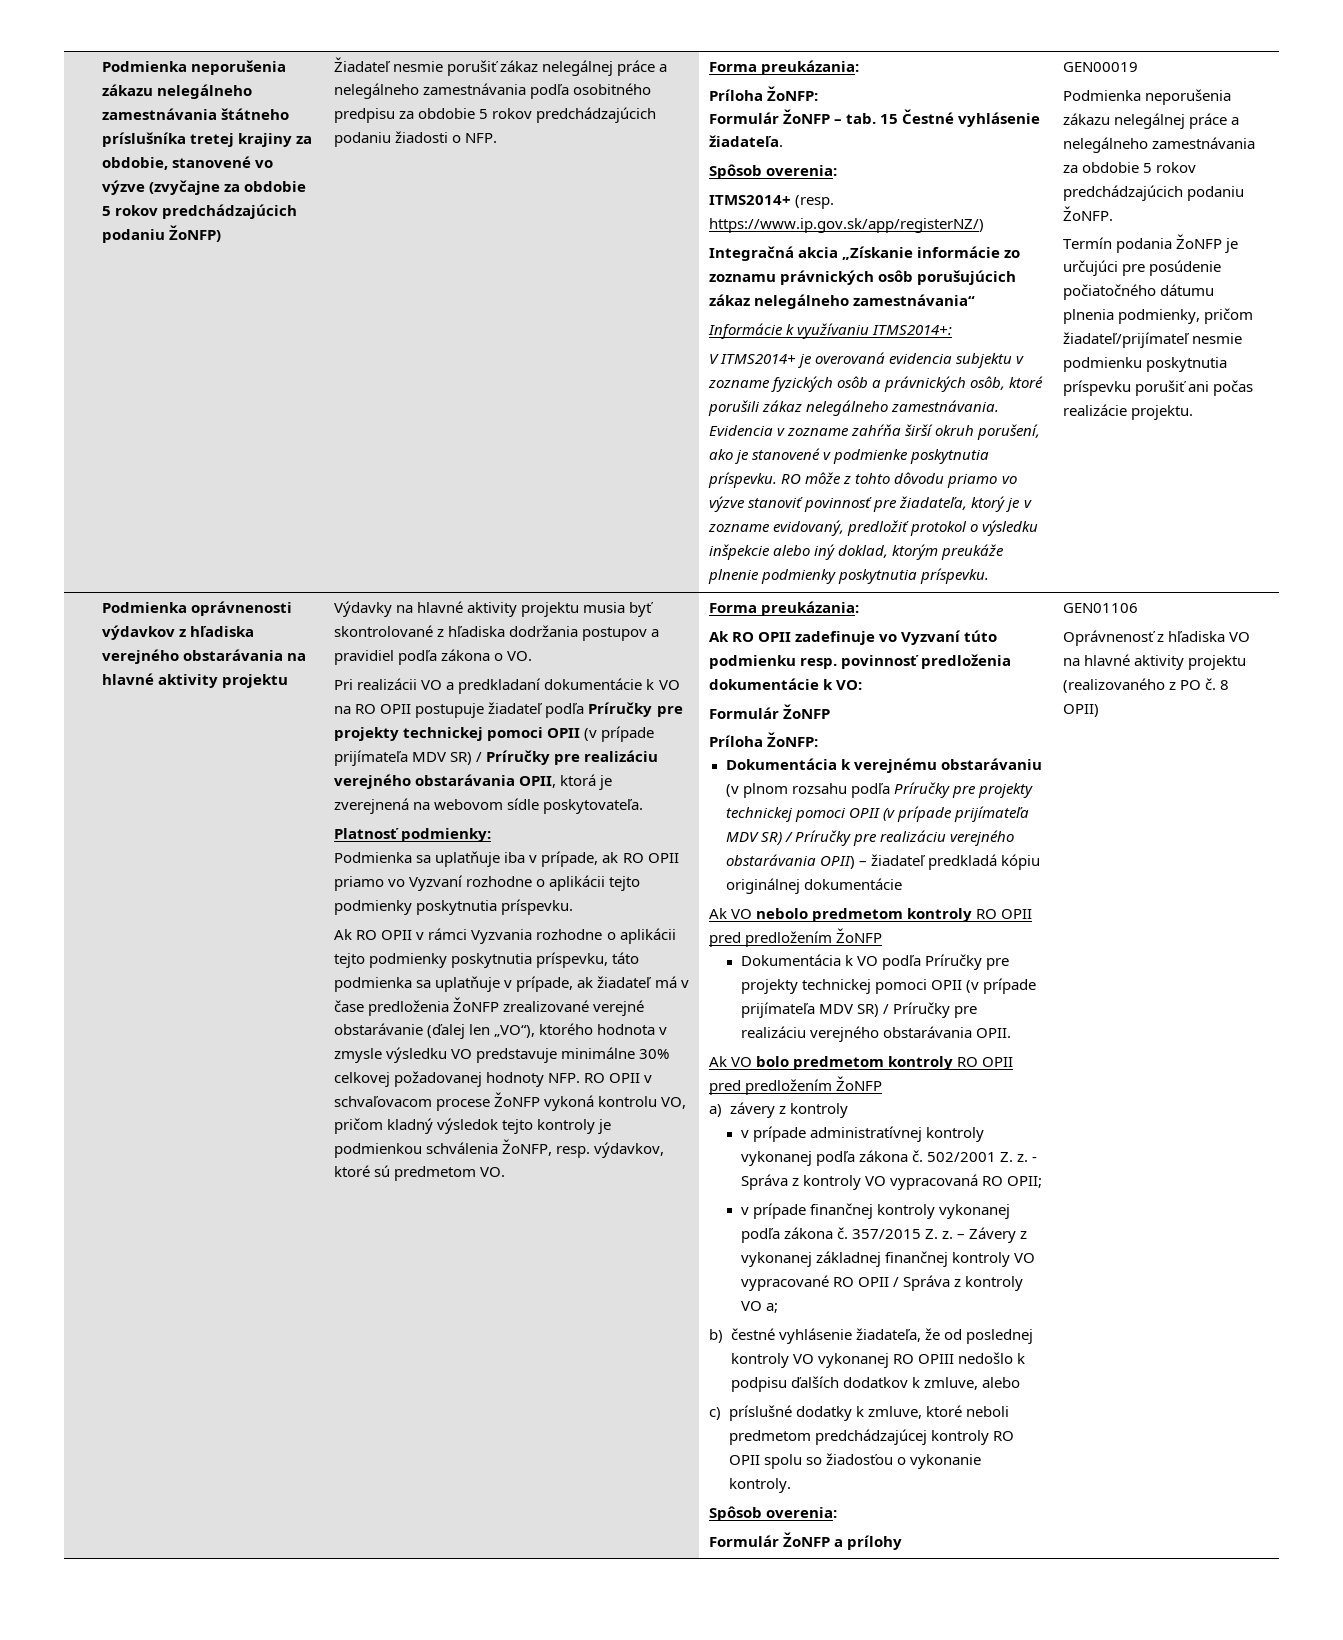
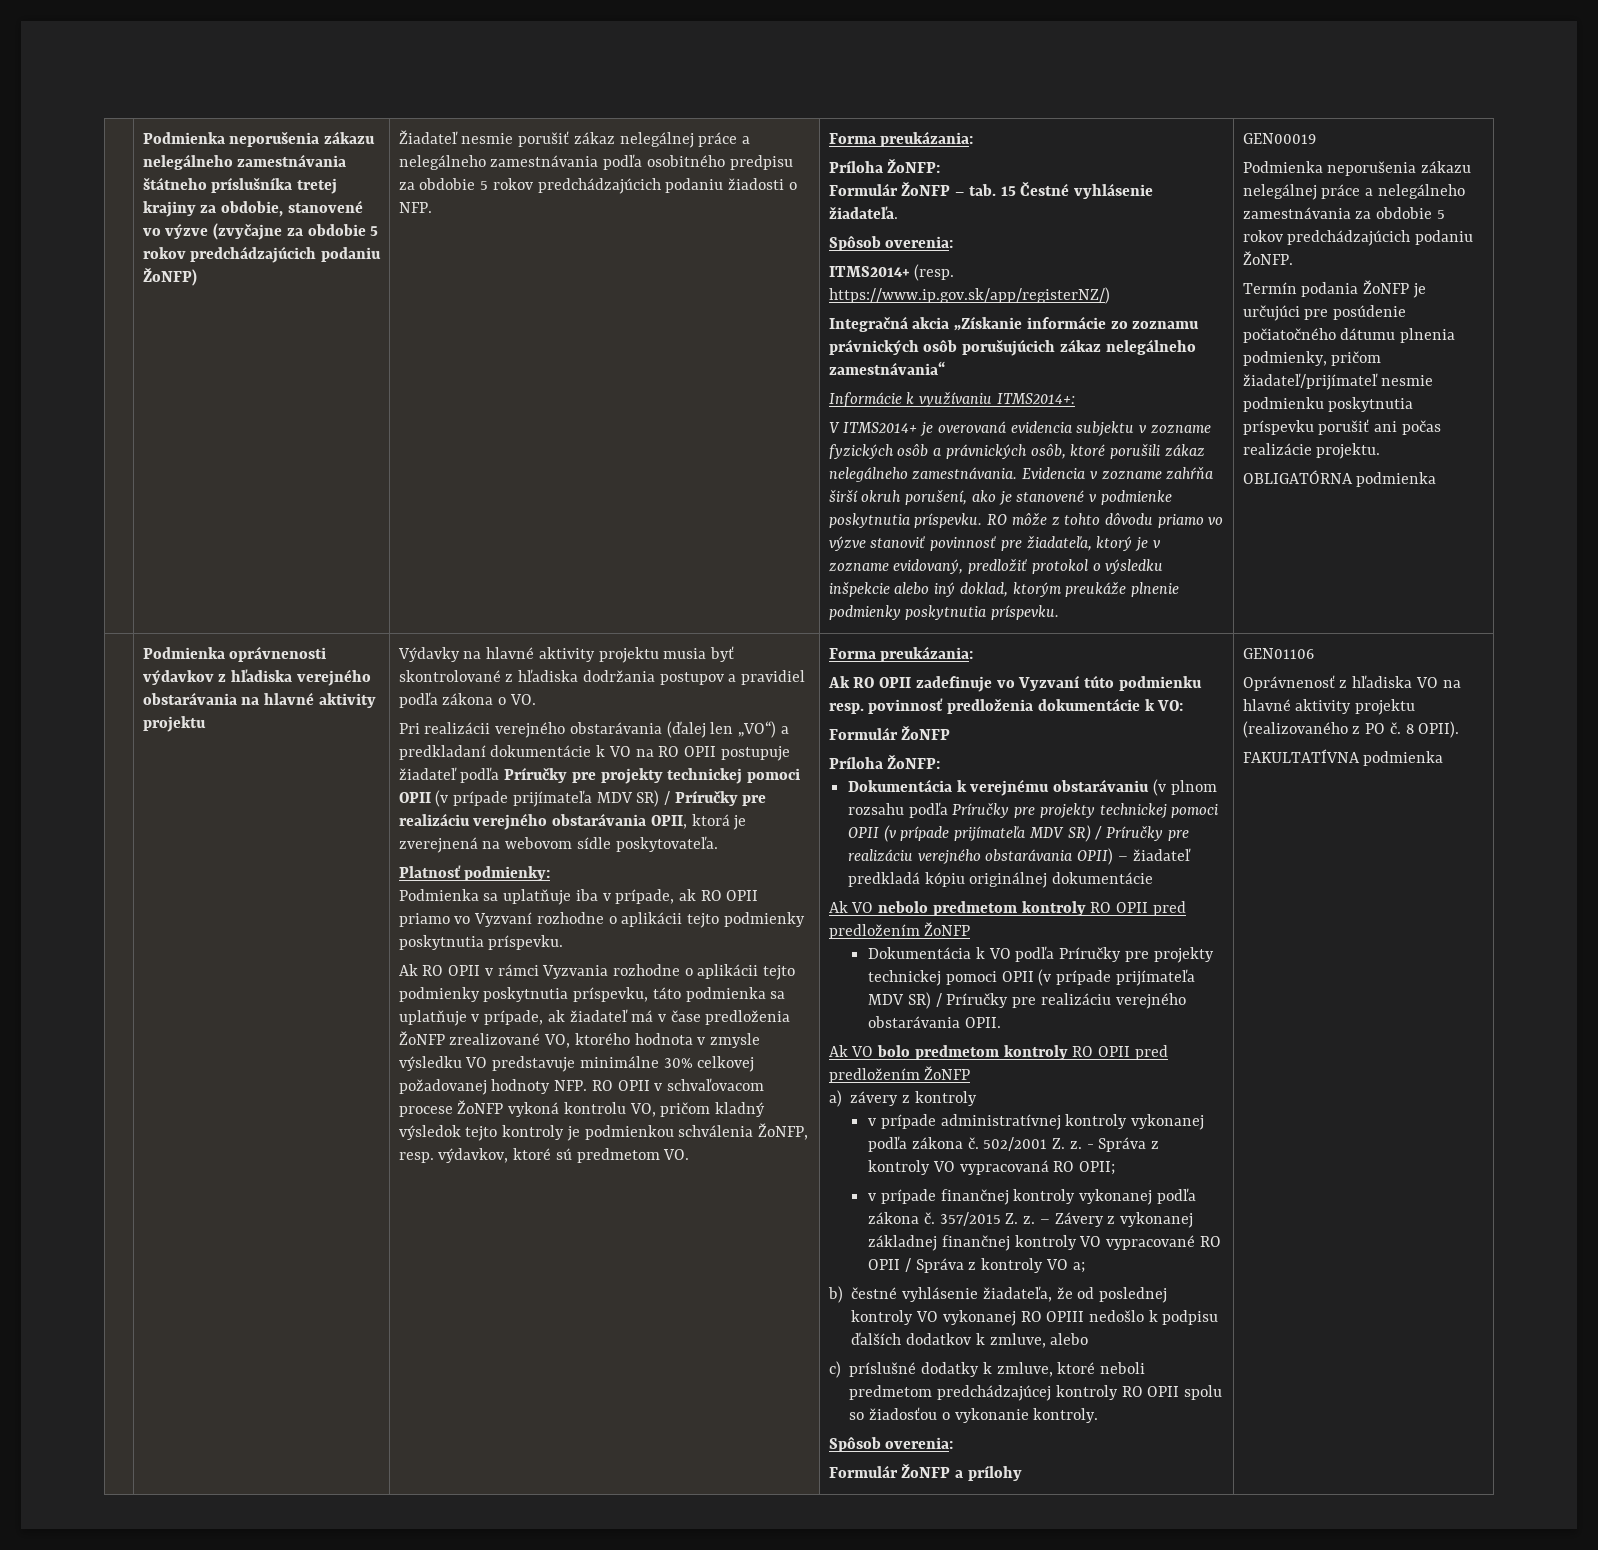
+ OBLIGATÓRNA podmienka
- Pri realizácii VO a predkladaní dokumentácie k VO na RO OPII postupuje žiadateľ podľa Príručky pre projekty technickej pomoci OPII (v prípade prijímateľa MDV SR) / Príručky pre realizáciu verejného obstarávania OPII, ktorá je zverejnená na webovom sídle poskytovateľa.
+ Pri realizácii verejného obstarávania (ďalej len „VO“) a predkladaní dokumentácie k VO na RO OPII postupuje žiadateľ podľa Príručky pre projekty technickej pomoci OPII (v prípade prijímateľa MDV SR) / Príručky pre realizáciu verejného obstarávania OPII, ktorá je zverejnená na webovom sídle poskytovateľa.
- Ak RO OPII v rámci Vyzvania rozhodne o aplikácii tejto podmienky poskytnutia príspevku, táto podmienka sa uplatňuje v prípade, ak žiadateľ má v čase predloženia ŽoNFP zrealizované verejné obstarávanie (ďalej len „VO“), ktorého hodnota v zmysle výsledku VO predstavuje minimálne 30% celkovej požadovanej hodnoty NFP. RO OPII v schvaľovacom procese ŽoNFP vykoná kontrolu VO, pričom kladný výsledok tejto kontroly je podmienkou schválenia ŽoNFP, resp. výdavkov, ktoré sú predmetom VO.
+ Ak RO OPII v rámci Vyzvania rozhodne o aplikácii tejto podmienky poskytnutia príspevku, táto podmienka sa uplatňuje v prípade, ak žiadateľ má v čase predloženia ŽoNFP zrealizované VO, ktorého hodnota v zmysle výsledku VO predstavuje minimálne 30% celkovej požadovanej hodnoty NFP. RO OPII v schvaľovacom procese ŽoNFP vykoná kontrolu VO, pričom kladný výsledok tejto kontroly je podmienkou schválenia ŽoNFP, resp. výdavkov, ktoré sú predmetom VO.
- 8 OPII)
+ 8 OPII).
+ FAKULTATÍVNA podmienka

